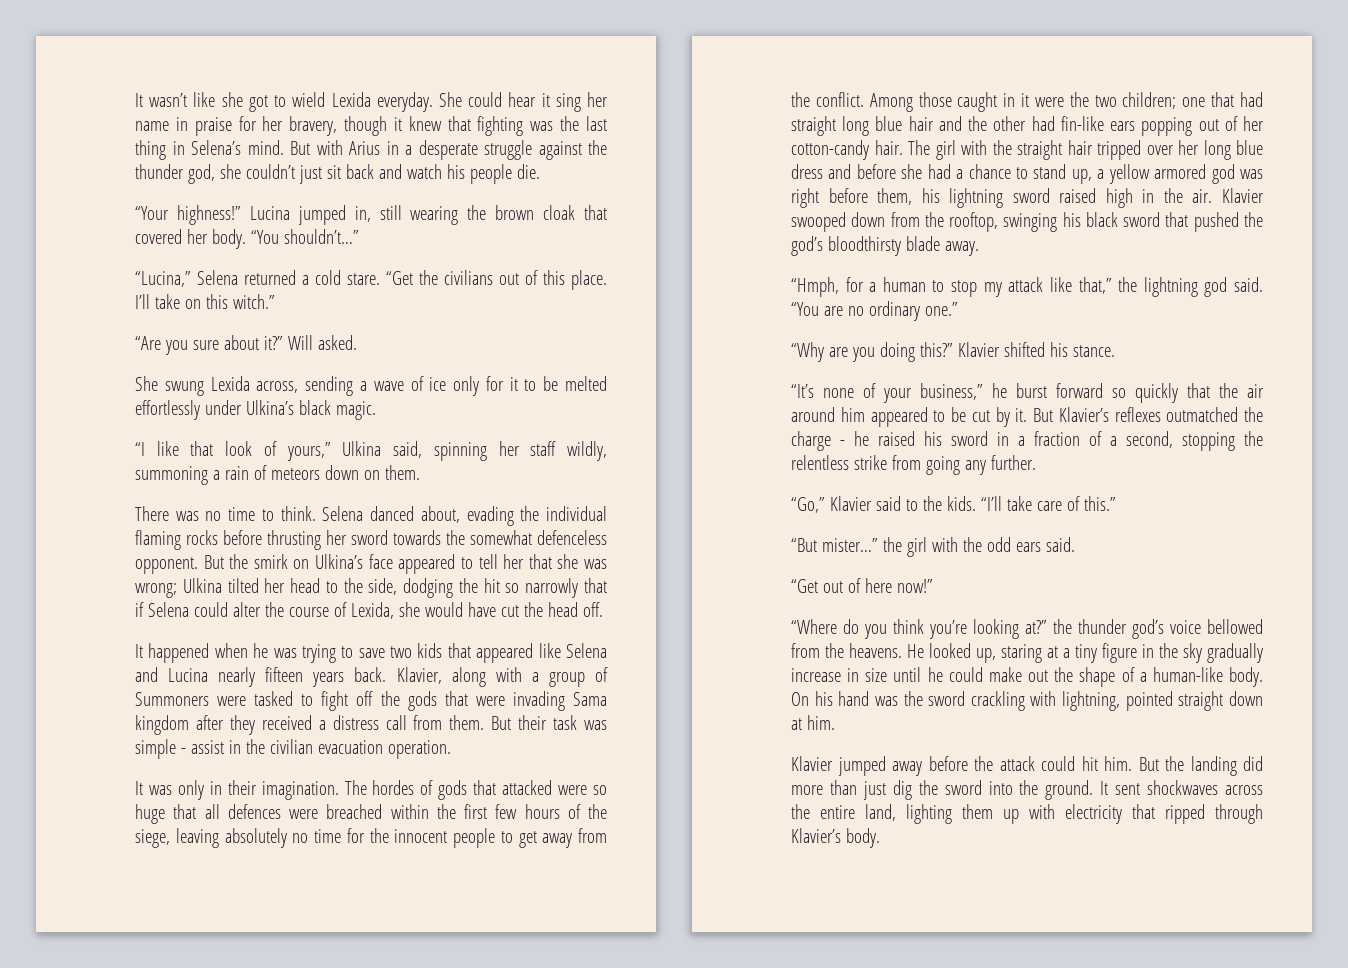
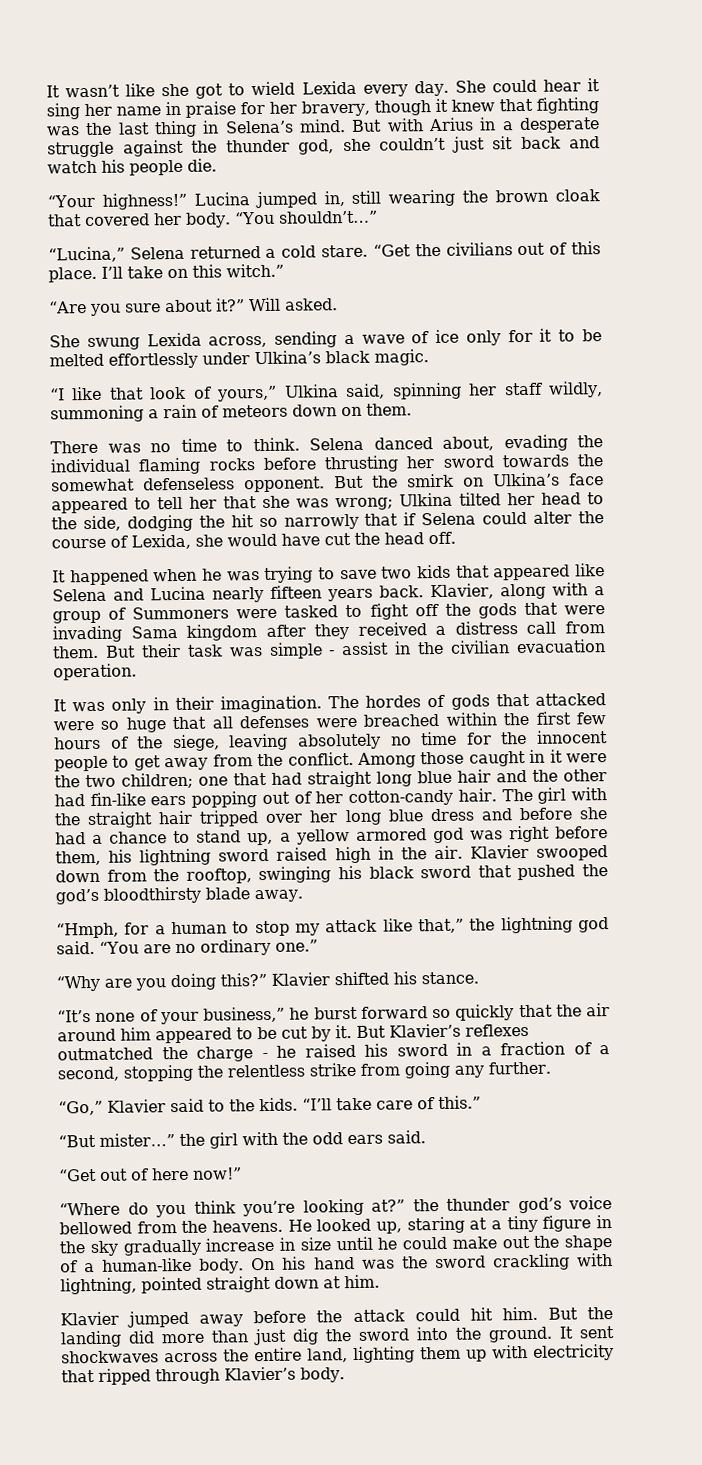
- It wasn’t like she got to wield Lexida everyday.
+ It wasn’t like she got to wield Lexida every day.
- Selena danced about, evading the individual flaming rocks before thrusting her sword towards the somewhat defenceless opponent.
+ Selena danced about, evading the individual flaming rocks before thrusting her sword towards the somewhat defenseless opponent.
- The hordes of gods that attacked were so huge that all defences were breached within the first few hours of the siege, leaving absolutely no time for the innocent people to get away from the conflict.
+ The hordes of gods that attacked were so huge that all defenses were breached within the first few hours of the siege, leaving absolutely no time for the innocent people to get away from the conflict.

